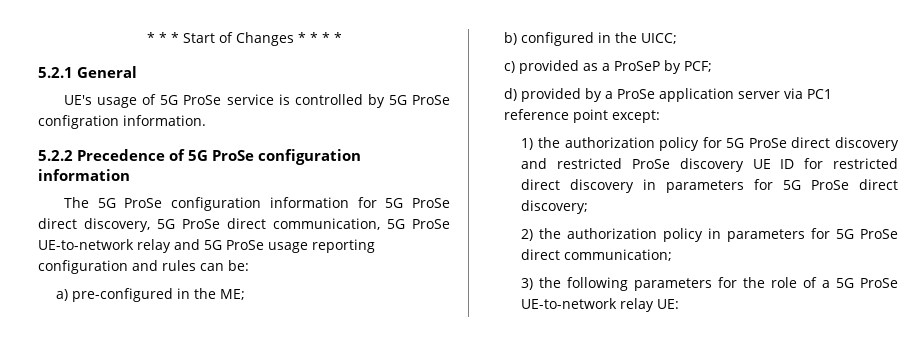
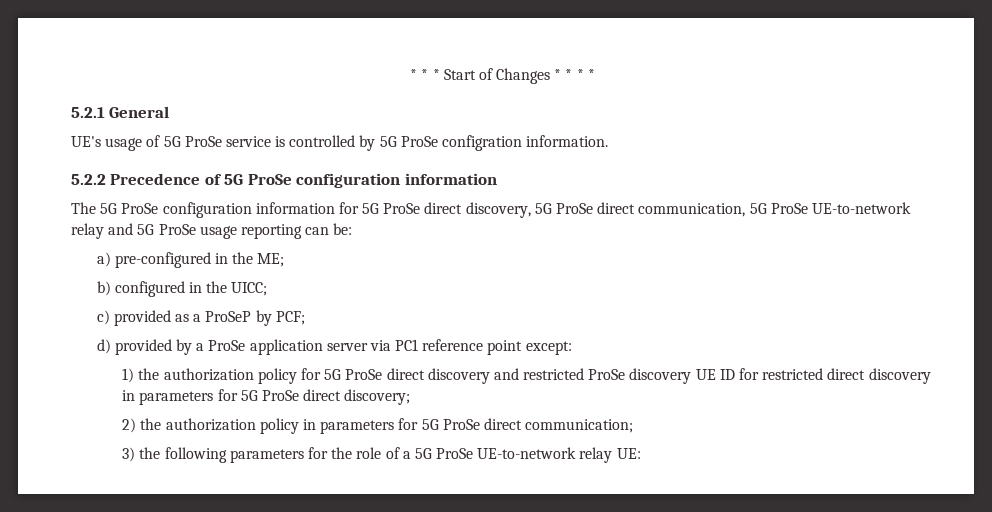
- The 5G ProSe configuration information for 5G ProSe direct discovery, 5G ProSe direct communication, 5G ProSe UE-to-network relay and 5G ProSe usage reporting configuration and rules can be:
+ The 5G ProSe configuration information for 5G ProSe direct discovery, 5G ProSe direct communication, 5G ProSe UE-to-network relay and 5G ProSe usage reporting can be:

